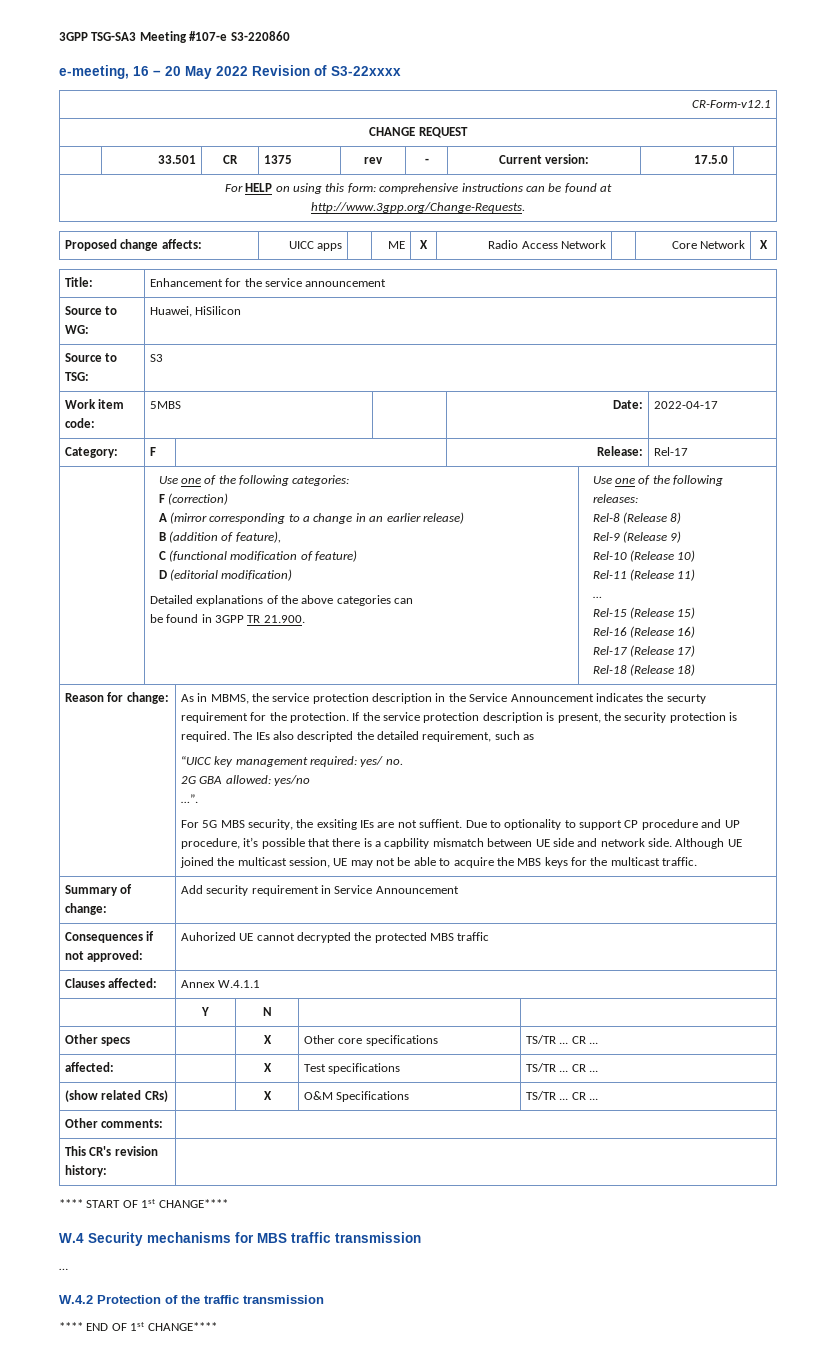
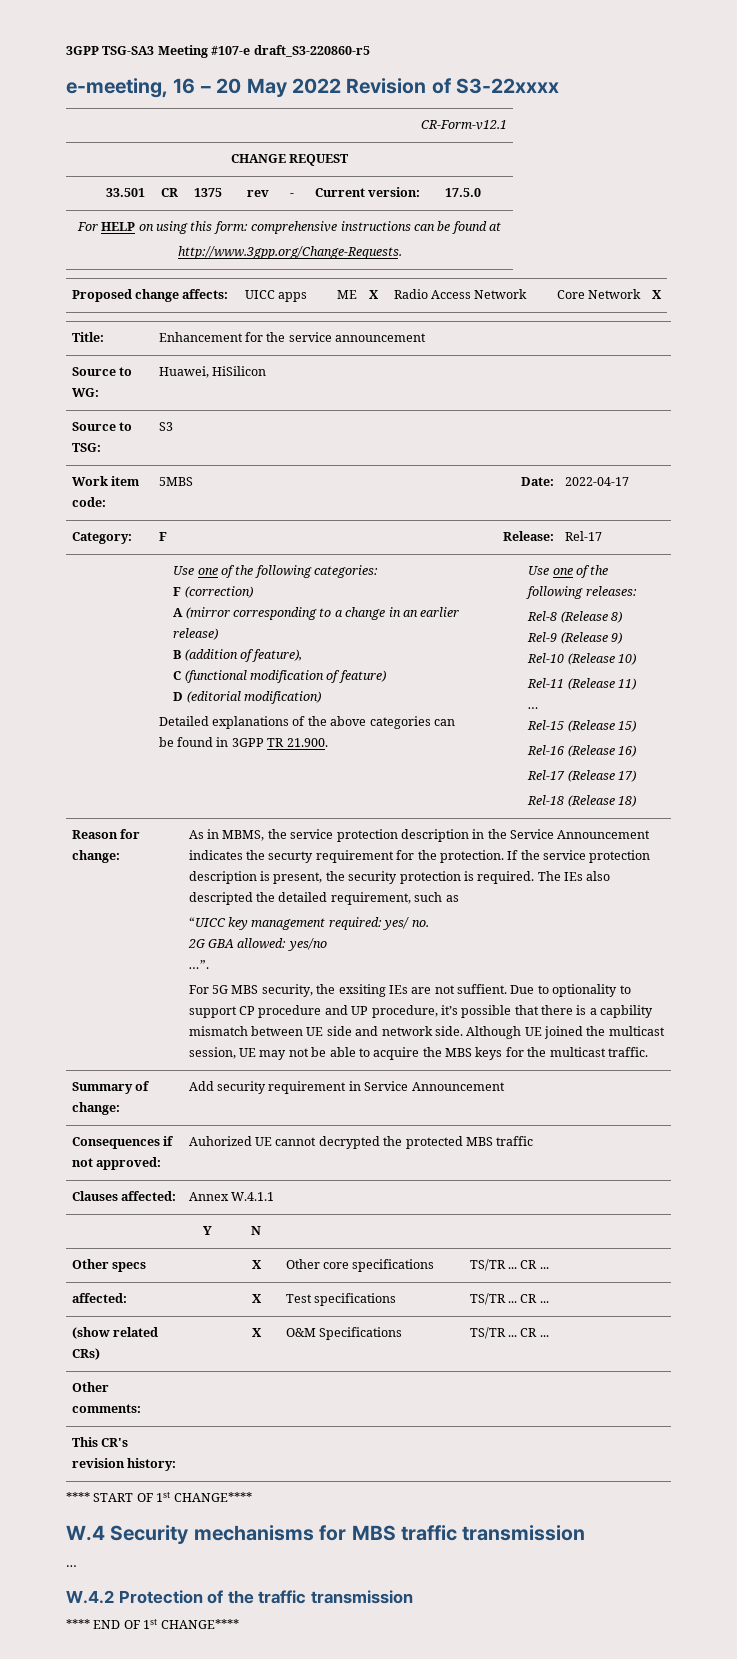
- 3GPP TSG-SA3 Meeting #107-e S3-220860
+ 3GPP TSG-SA3 Meeting #107-e draft_S3-220860-r5

